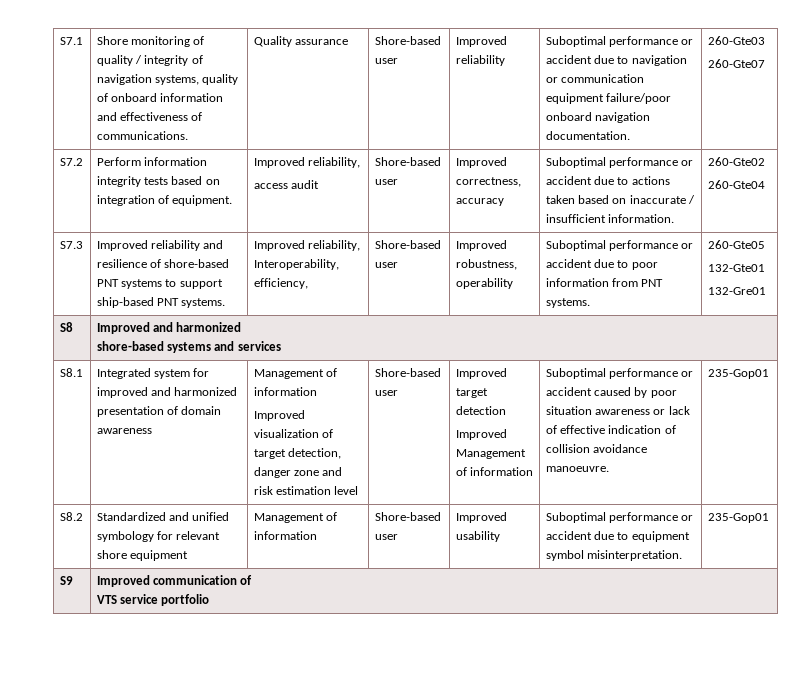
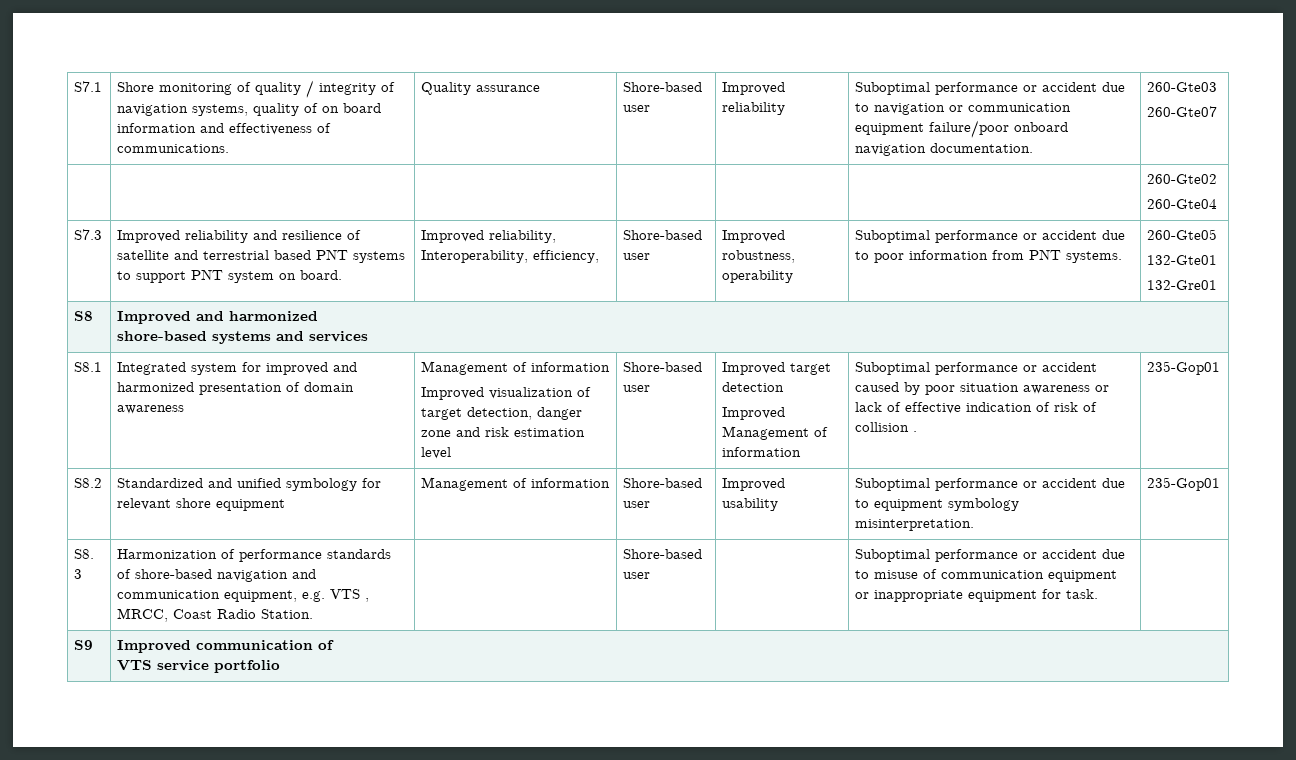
- Shore monitoring of quality / integrity of navigation systems, quality of onboard information and effectiveness of communications.
+ Shore monitoring of quality / integrity of navigation systems, quality of on board information and effectiveness of communications.
- S7.2 | Perform information integrity tests based on integration of equipment. | Improved reliability,
- access audit | Shore-based user | Improved correctness, accuracy | Suboptimal performance or accident due to actions taken based on inaccurate / insufficient information. | 260-Gte02
+ | | | | | | 260-Gte02
- Improved reliability and resilience of shore-based PNT systems to support ship-based PNT systems.
+ Improved reliability and resilience of satellite and terrestrial based PNT systems to support PNT system on board.
- Suboptimal performance or accident caused by poor situation awareness or lack of effective indication of collision avoidance manoeuvre.
+ Suboptimal performance or accident caused by poor situation awareness or lack of effective indication of risk of collision .
- S8.2 | Standardized and unified symbology for relevant shore equipment | Management of information | Shore-based user | Improved usability | Suboptimal performance or accident due to equipment symbol misinterpretation. | 235-Gop01
+ S8.2 | Standardized and unified symbology for relevant shore equipment | Management of information | Shore-based user | Improved usability | Suboptimal performance or accident due to equipment symbology misinterpretation. | 235-Gop01
+ S8. 3 | Harmonization of performance standards of shore-based navigation and communication equipment, e.g. VTS , MRCC, Coast Radio Station. | | Shore-based user | | Suboptimal performance or accident due to misuse of communication equipment or inappropriate equipment for task. |

